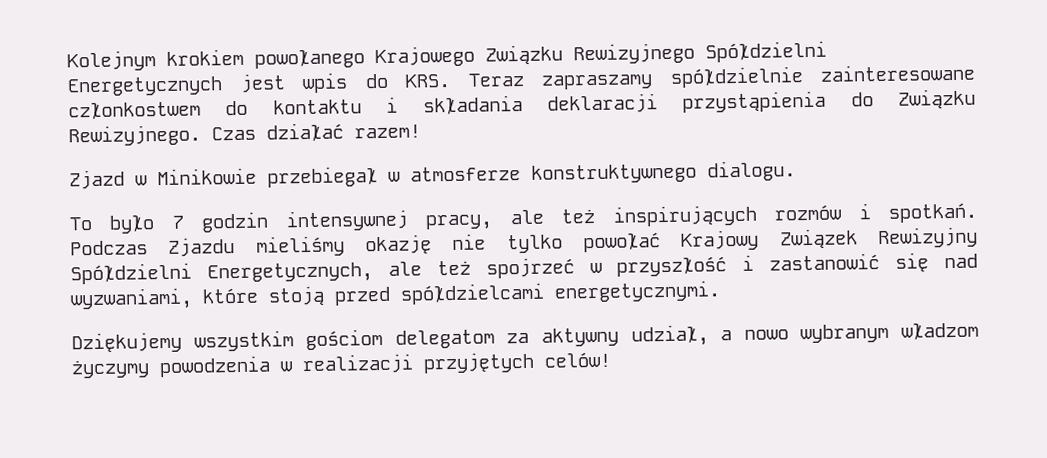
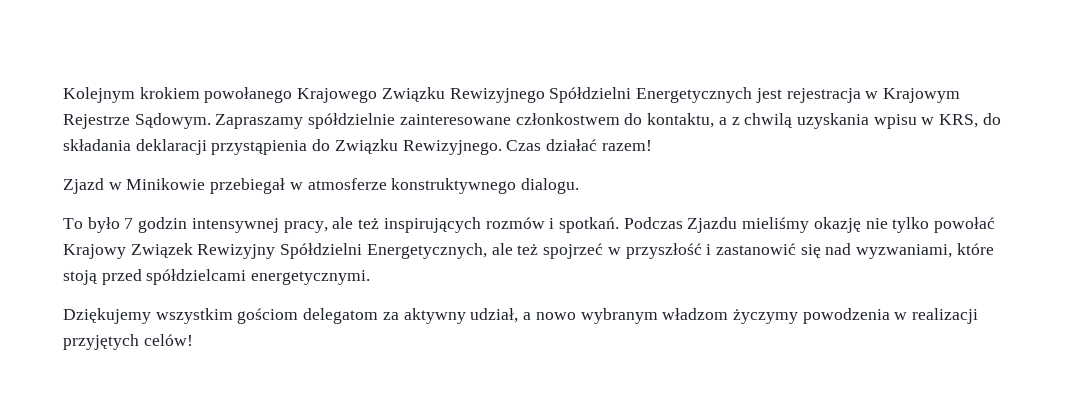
- Kolejnym krokiem powołanego Krajowego Związku Rewizyjnego Spółdzielni Energetycznych jest wpis do KRS. Teraz zapraszamy spółdzielnie zainteresowane członkostwem do kontaktu i składania deklaracji przystąpienia do Związku Rewizyjnego.
+ Kolejnym krokiem powołanego Krajowego Związku Rewizyjnego Spółdzielni Energetycznych jest rejestracja w Krajowym Rejestrze Sądowym. Zapraszamy spółdzielnie zainteresowane członkostwem do kontaktu, a z chwilą uzyskania wpisu w KRS, do składania deklaracji przystąpienia do Związku Rewizyjnego.

